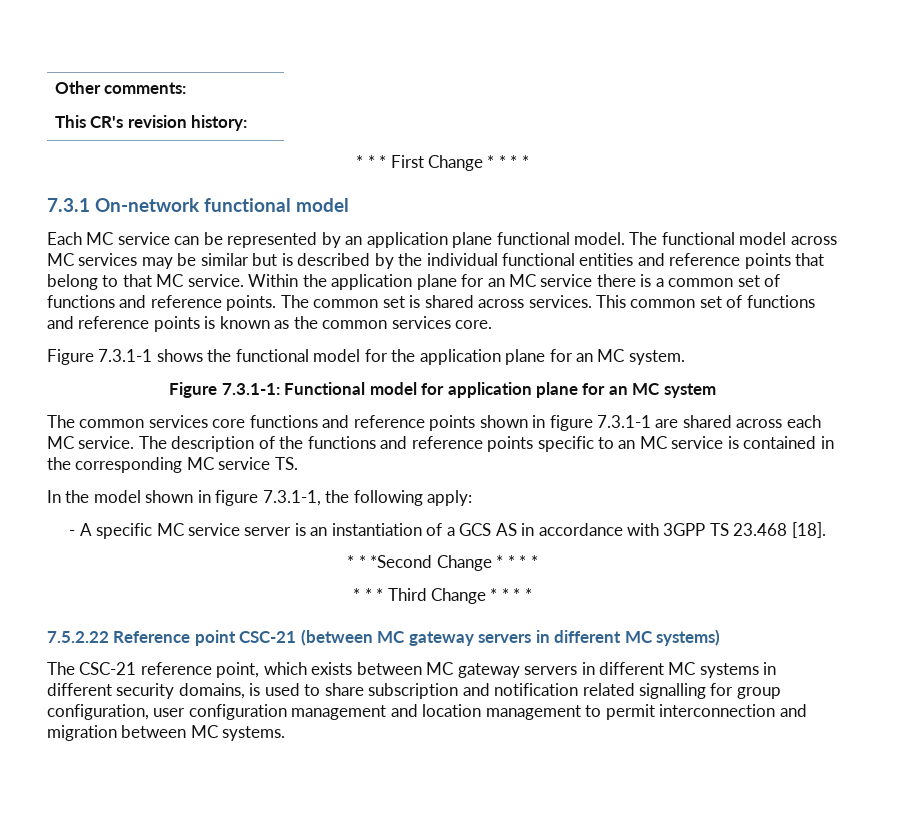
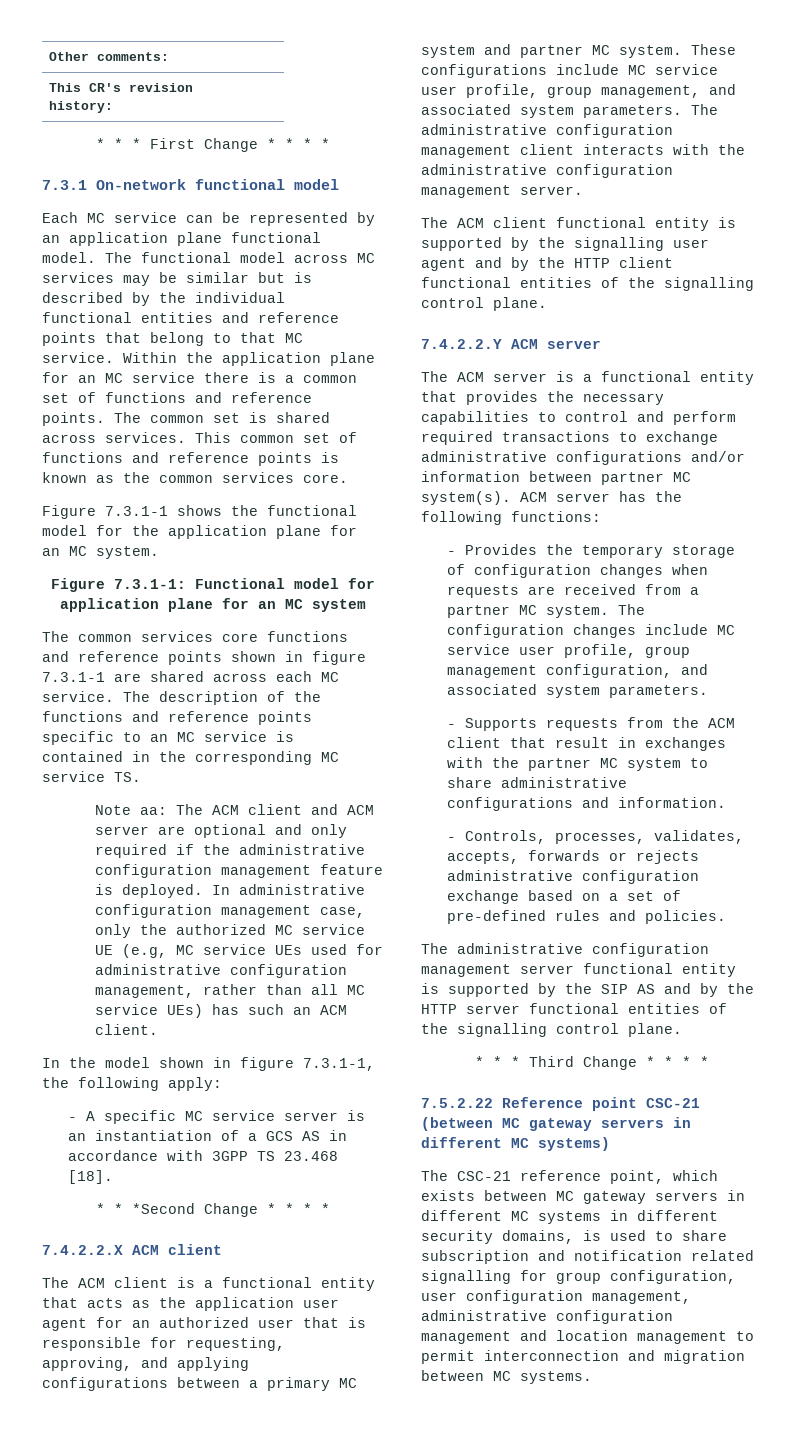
+ Note aa: The ACM client and ACM server are optional and only required if the administrative configuration management feature is deployed. In administrative configuration management case, only the authorized MC service UE (e.g, MC service UEs used for administrative configuration management, rather than all MC service UEs) has such an ACM client.
+ 7.4.2.2.X ACM client
+ The ACM client is a functional entity that acts as the application user agent for an authorized user that is responsible for requesting, approving, and applying configurations between a primary MC system and partner MC system. These configurations include MC service user profile, group management, and associated system parameters. The administrative configuration management client interacts with the administrative configuration management server.
+ The ACM client functional entity is supported by the signalling user agent and by the HTTP client functional entities of the signalling control plane.
+ 7.4.2.2.Y ACM server
+ The ACM server is a functional entity that provides the necessary capabilities to control and perform required transactions to exchange administrative configurations and/or information between partner MC system(s). ACM server has the following functions:
+ - Provides the temporary storage of configuration changes when requests are received from a partner MC system. The configuration changes include MC service user profile, group management configuration, and associated system parameters.
+ - Supports requests from the ACM client that result in exchanges with the partner MC system to share administrative configurations and information.
+ - Controls, processes, validates, accepts, forwards or rejects administrative configuration exchange based on a set of pre-defined rules and policies.
+ The administrative configuration management server functional entity is supported by the SIP AS and by the HTTP server functional entities of the signalling control plane.
- The CSC-21 reference point, which exists between MC gateway servers in different MC systems in different security domains, is used to share subscription and notification related signalling for group configuration, user configuration management and location management to permit interconnection and migration between MC systems.
+ The CSC-21 reference point, which exists between MC gateway servers in different MC systems in different security domains, is used to share subscription and notification related signalling for group configuration, user configuration management, administrative configuration management and location management to permit interconnection and migration between MC systems.

